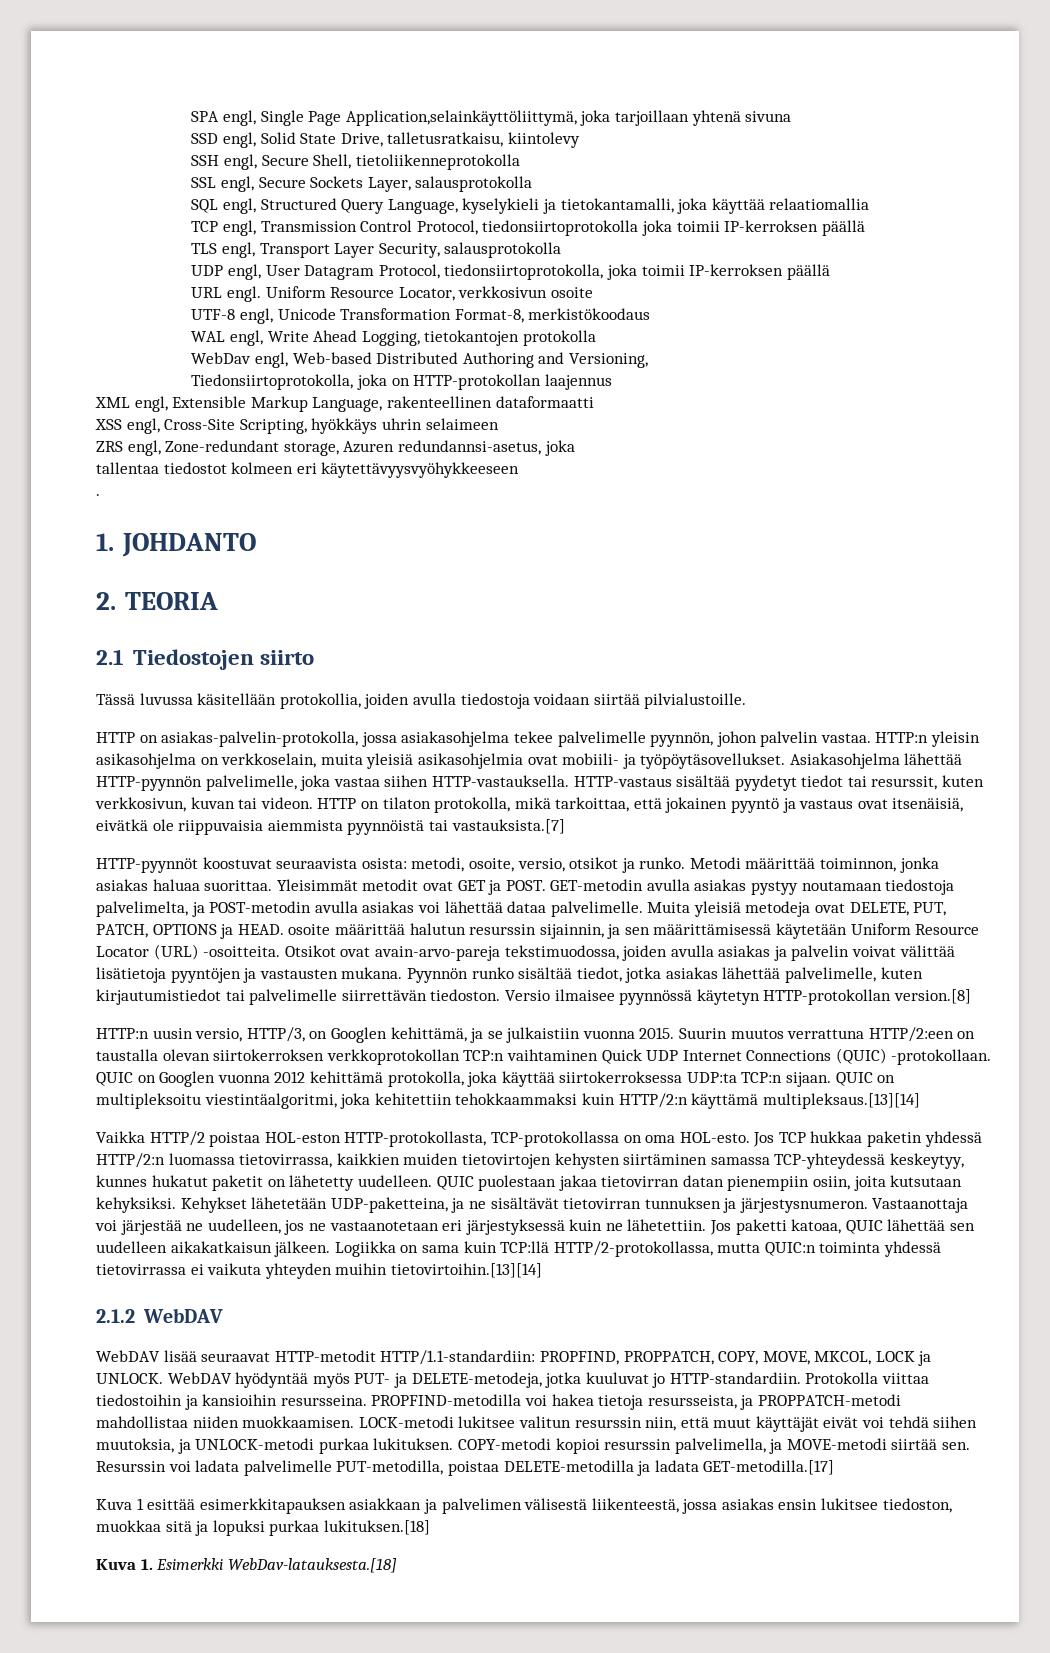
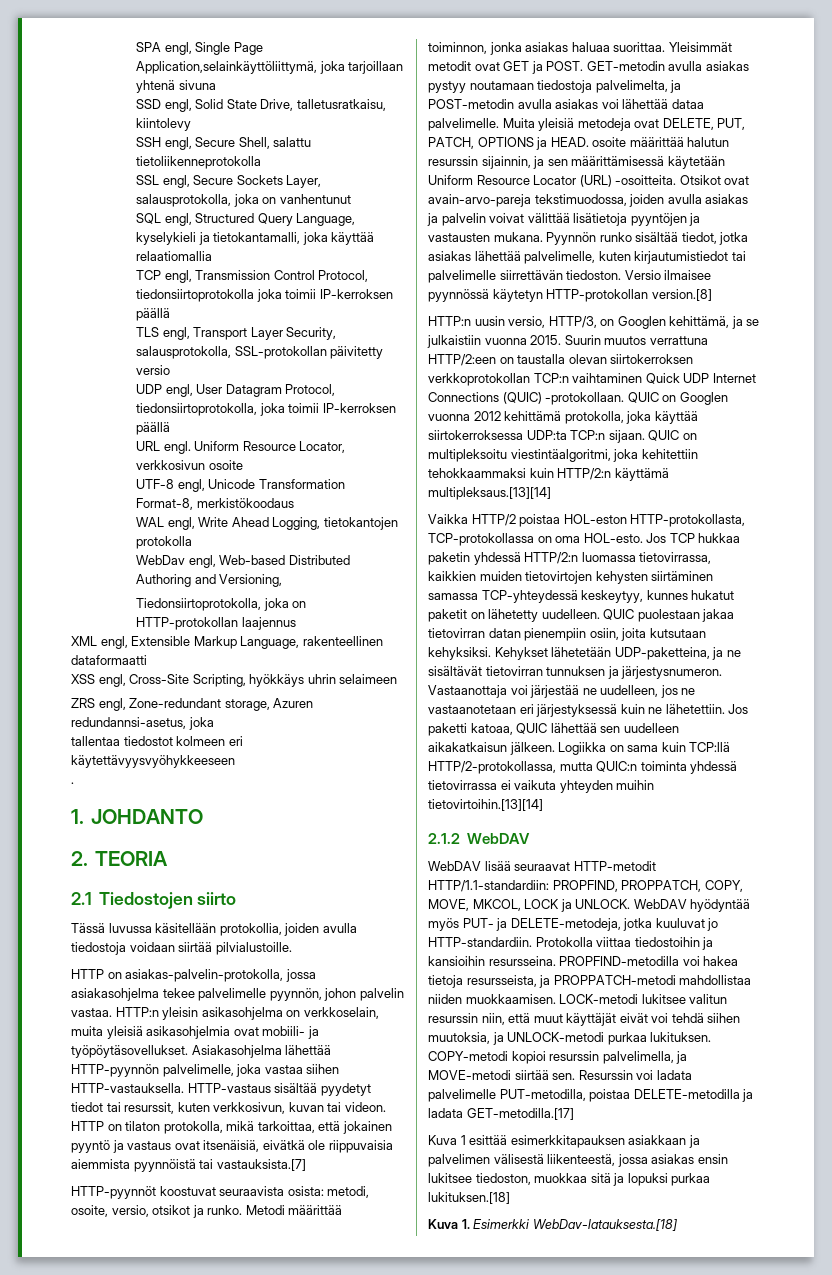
- SSH engl, Secure Shell, tietoliikenneprotokolla
+ SSH engl, Secure Shell, salattu tietoliikenneprotokolla
- SSL engl, Secure Sockets Layer, salausprotokolla
+ SSL engl, Secure Sockets Layer, salausprotokolla, joka on vanhentunut
- TLS engl, Transport Layer Security, salausprotokolla
+ TLS engl, Transport Layer Security, salausprotokolla, SSL-protokollan päivitetty versio

